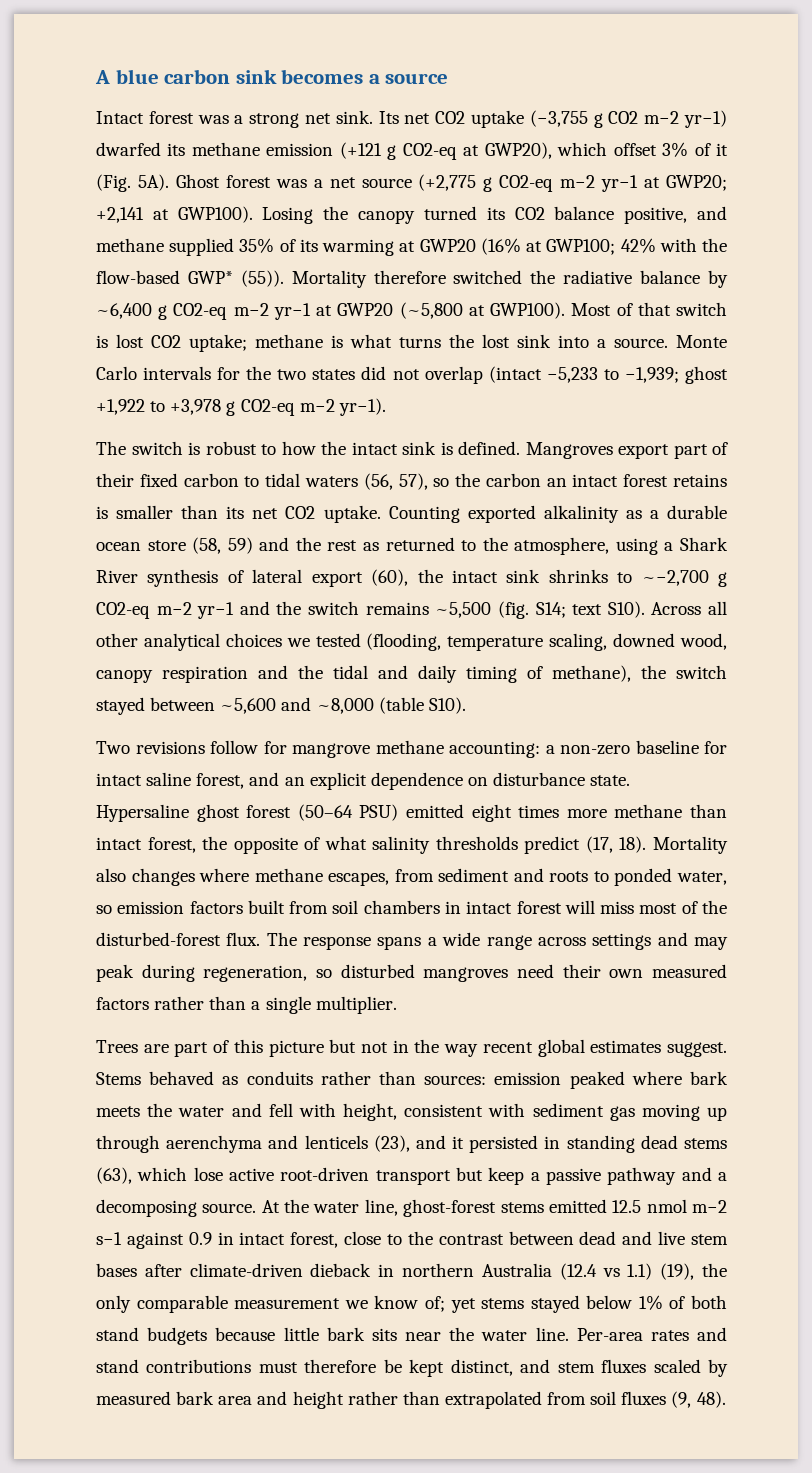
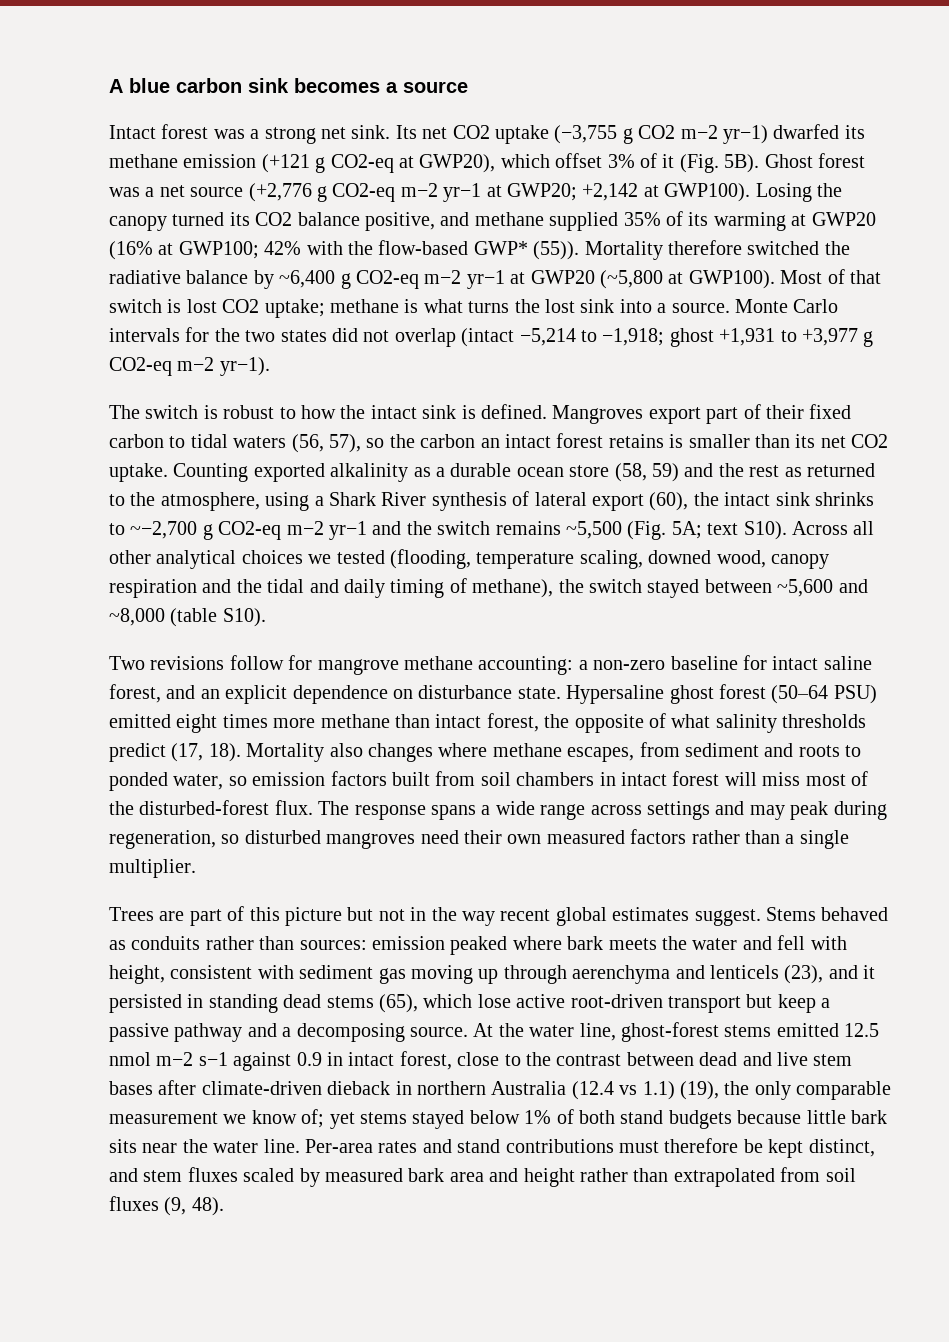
- Its net CO2 uptake (−3,755 g CO2 m−2 yr−1) dwarfed its methane emission (+121 g CO2-eq at GWP20), which offset 3% of it (Fig. 5A).
+ Its net CO2 uptake (−3,755 g CO2 m−2 yr−1) dwarfed its methane emission (+121 g CO2-eq at GWP20), which offset 3% of it (Fig. 5B).
- Ghost forest was a net source (+2,775 g CO2-eq m−2 yr−1 at GWP20; +2,141 at GWP100).
+ Ghost forest was a net source (+2,776 g CO2-eq m−2 yr−1 at GWP20; +2,142 at GWP100).
- Monte Carlo intervals for the two states did not overlap (intact −5,233 to −1,939; ghost +1,922 to +3,978 g CO2-eq m−2 yr−1).
+ Monte Carlo intervals for the two states did not overlap (intact −5,214 to −1,918; ghost +1,931 to +3,977 g CO2-eq m−2 yr−1).
- Counting exported alkalinity as a durable ocean store (58, 59) and the rest as returned to the atmosphere, using a Shark River synthesis of lateral export (60), the intact sink shrinks to ~−2,700 g CO2-eq m−2 yr−1 and the switch remains ~5,500 (fig. S14; text S10).
+ Counting exported alkalinity as a durable ocean store (58, 59) and the rest as returned to the atmosphere, using a Shark River synthesis of lateral export (60), the intact sink shrinks to ~−2,700 g CO2-eq m−2 yr−1 and the switch remains ~5,500 (Fig. 5A; text S10).
- Stems behaved as conduits rather than sources: emission peaked where bark meets the water and fell with height, consistent with sediment gas moving up through aerenchyma and lenticels (23), and it persisted in standing dead stems (63), which lose active root-driven transport but keep a passive pathway and a decomposing source.
+ Stems behaved as conduits rather than sources: emission peaked where bark meets the water and fell with height, consistent with sediment gas moving up through aerenchyma and lenticels (23), and it persisted in standing dead stems (65), which lose active root-driven transport but keep a passive pathway and a decomposing source.

